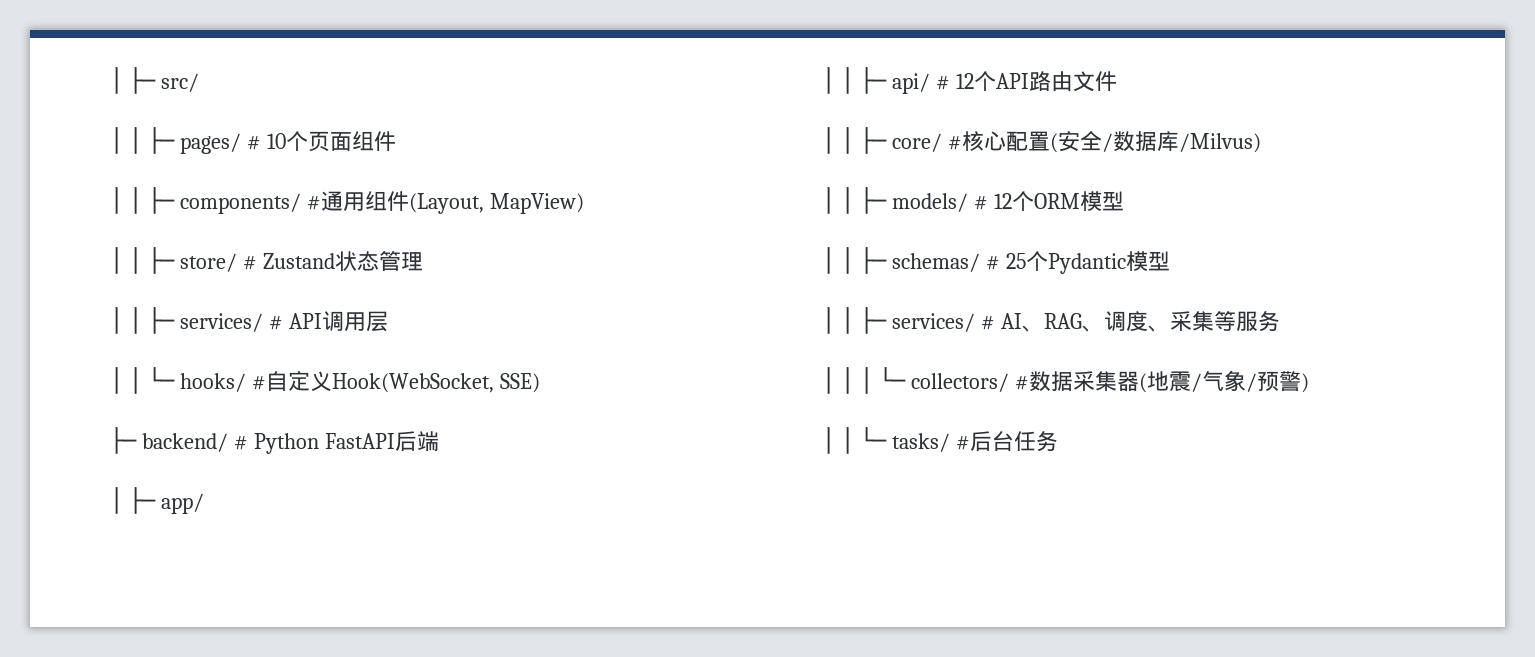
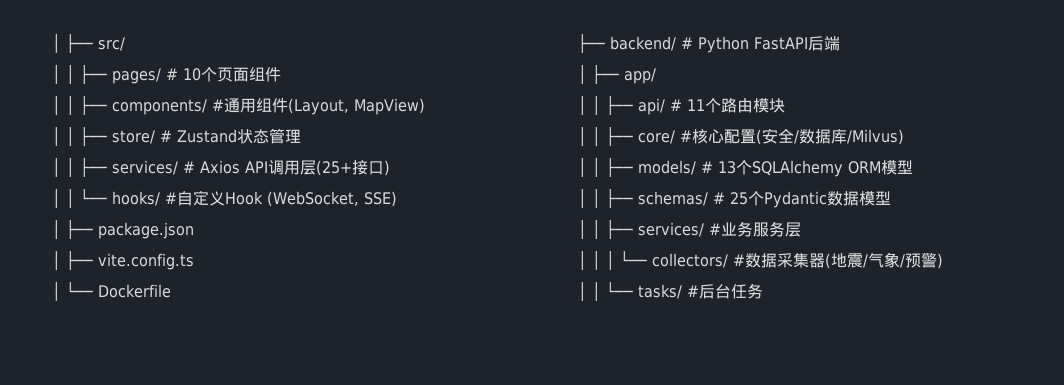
- │ ├─ src/
+ │ ├── src/
- │ │ ├─ pages/ # 10个页面组件
+ │ │ ├── pages/ # 10个页面组件
- │ │ ├─ components/ #通用组件(Layout, MapView)
+ │ │ ├── components/ #通用组件(Layout, MapView)
- │ │ ├─ store/ # Zustand状态管理
+ │ │ ├── store/ # Zustand状态管理
- │ │ ├─ services/ # API调用层
- │ │ └─ hooks/ #自定义Hook(WebSocket, SSE)
+ │ │ ├── services/ # Axios API调用层(25+接口)
+ │ │ └── hooks/ #自定义Hook (WebSocket, SSE)
- ├─ backend/ # Python FastAPI后端
+ │ ├── package.json
+ │ ├── vite.config.ts
+ │ └── Dockerfile
+ ├── backend/ # Python FastAPI后端
- │ ├─ app/
+ │ ├── app/
- │ │ ├─ api/ # 12个API路由文件
- │ │ ├─ core/ #核心配置(安全/数据库/Milvus)
+ │ │ ├── api/ # 11个路由模块
+ │ │ ├── core/ #核心配置(安全/数据库/Milvus)
- │ │ ├─ models/ # 12个ORM模型
+ │ │ ├── models/ # 13个SQLAlchemy ORM模型
- │ │ ├─ schemas/ # 25个Pydantic模型
- │ │ ├─ services/ # AI、RAG、调度、采集等服务
+ │ │ ├── schemas/ # 25个Pydantic数据模型
+ │ │ ├── services/ #业务服务层
- │ │ │ └─ collectors/ #数据采集器(地震/气象/预警)
+ │ │ │ └── collectors/ #数据采集器(地震/气象/预警)
- │ │ └─ tasks/ #后台任务
+ │ │ └── tasks/ #后台任务

